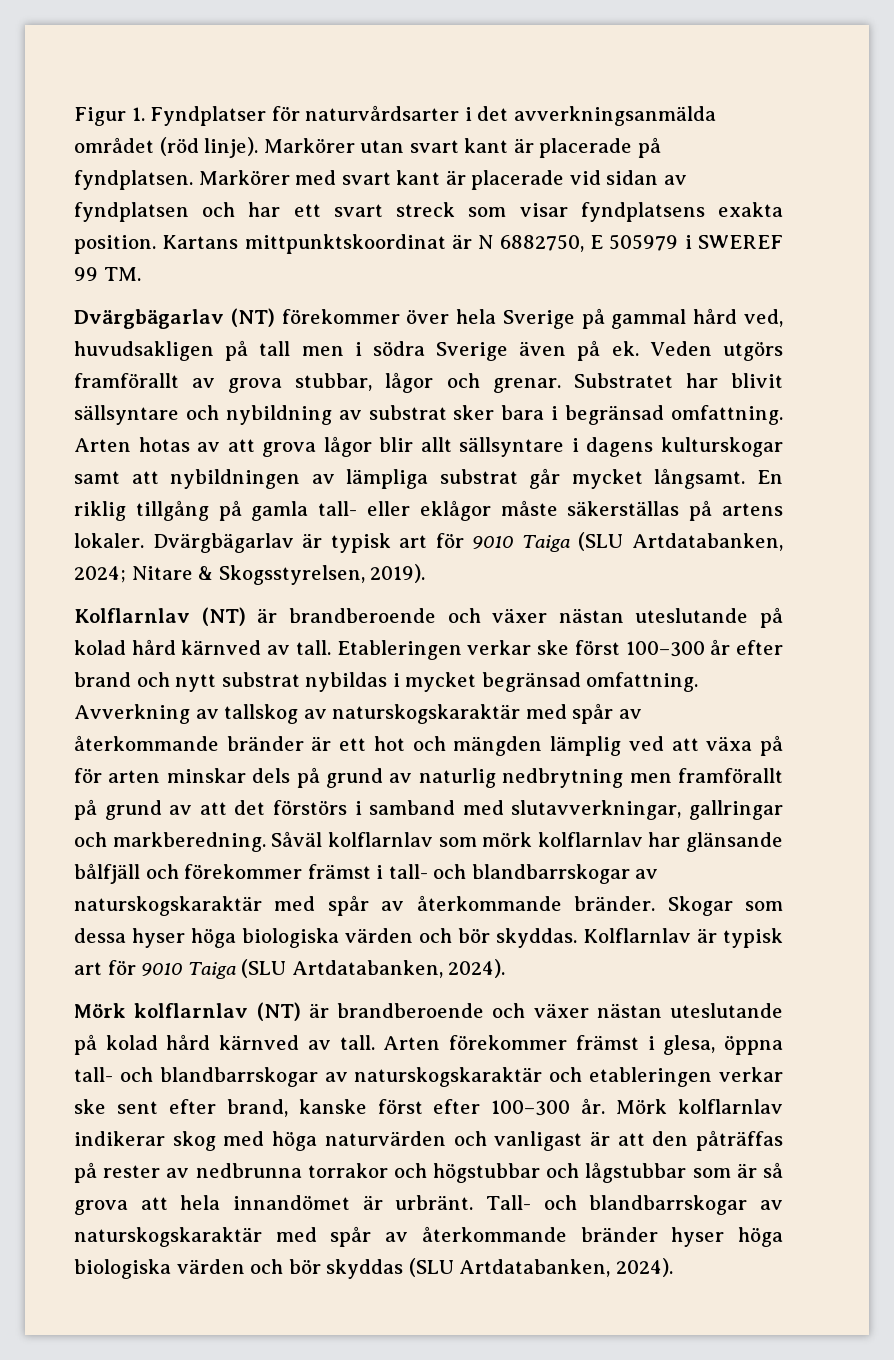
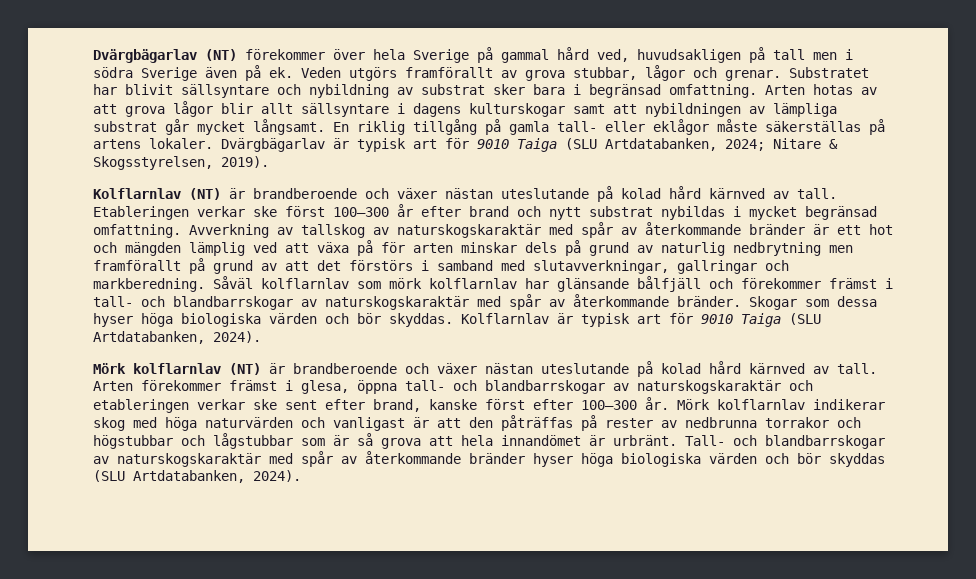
- Figur 1. Fyndplatser för naturvårdsarter i det avverkningsanmälda området (röd linje). Markörer utan svart kant är placerade på fyndplatsen. Markörer med svart kant är placerade vid sidan av fyndplatsen och har ett svart streck som visar fyndplatsens exakta position. Kartans mittpunktskoordinat är N 6882750, E 505979 i SWEREF 99 TM.

